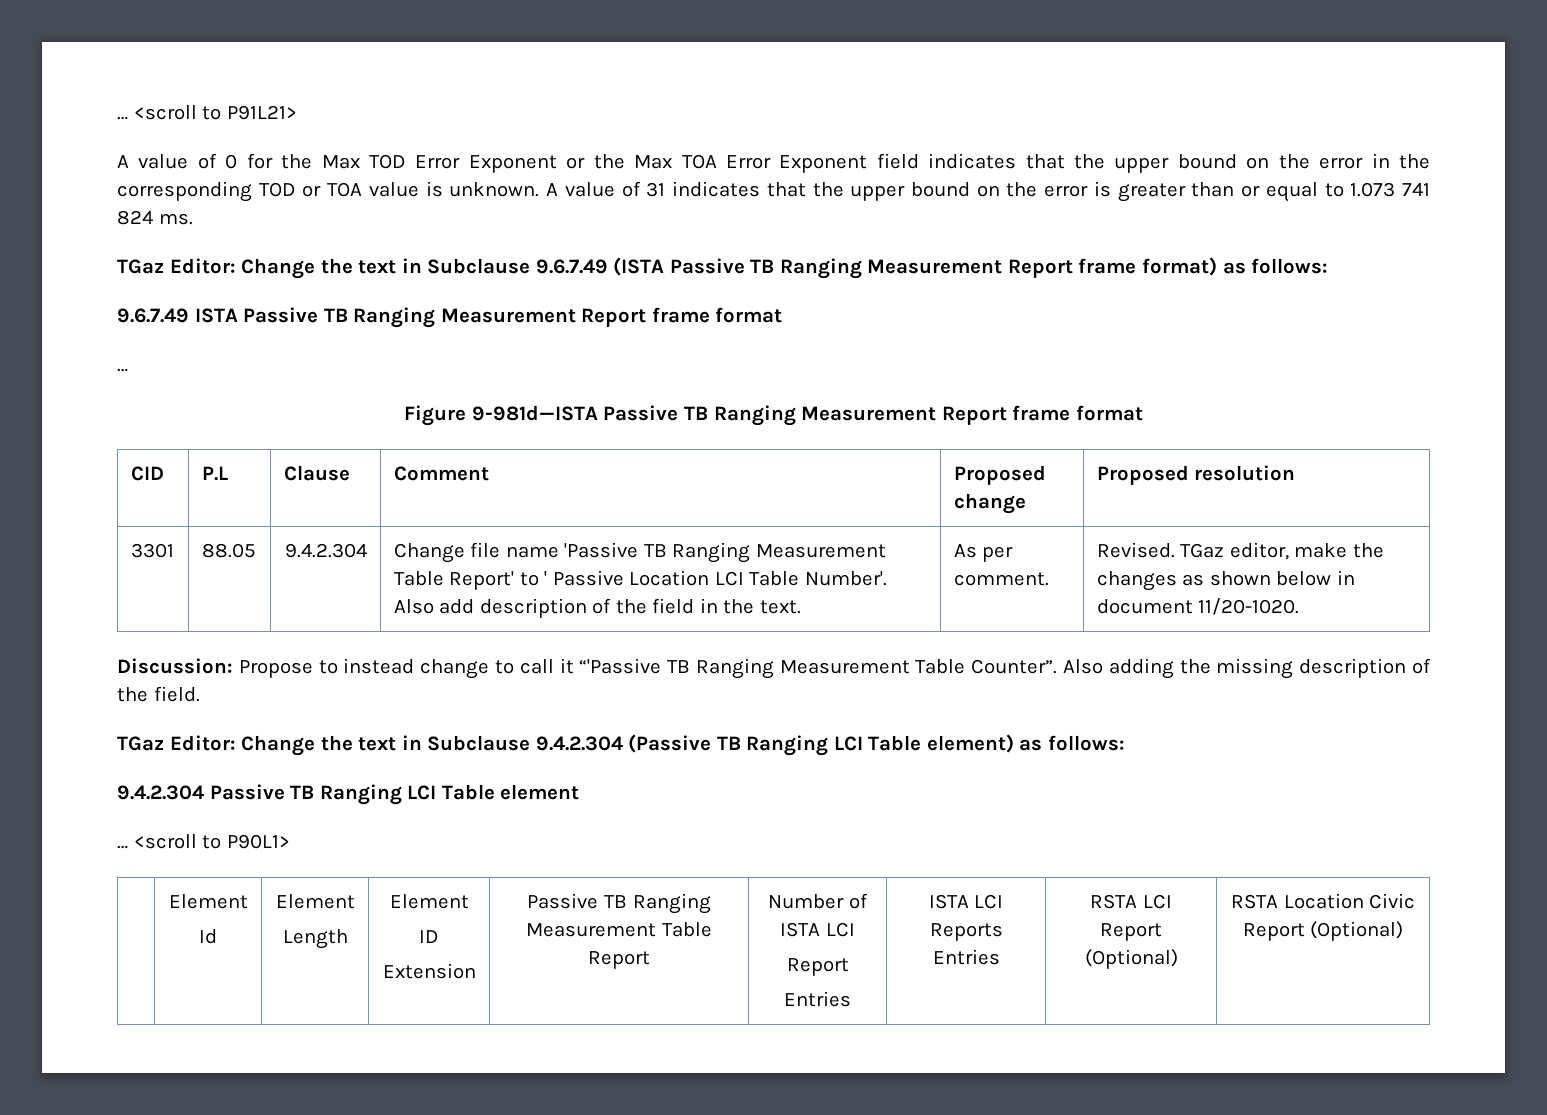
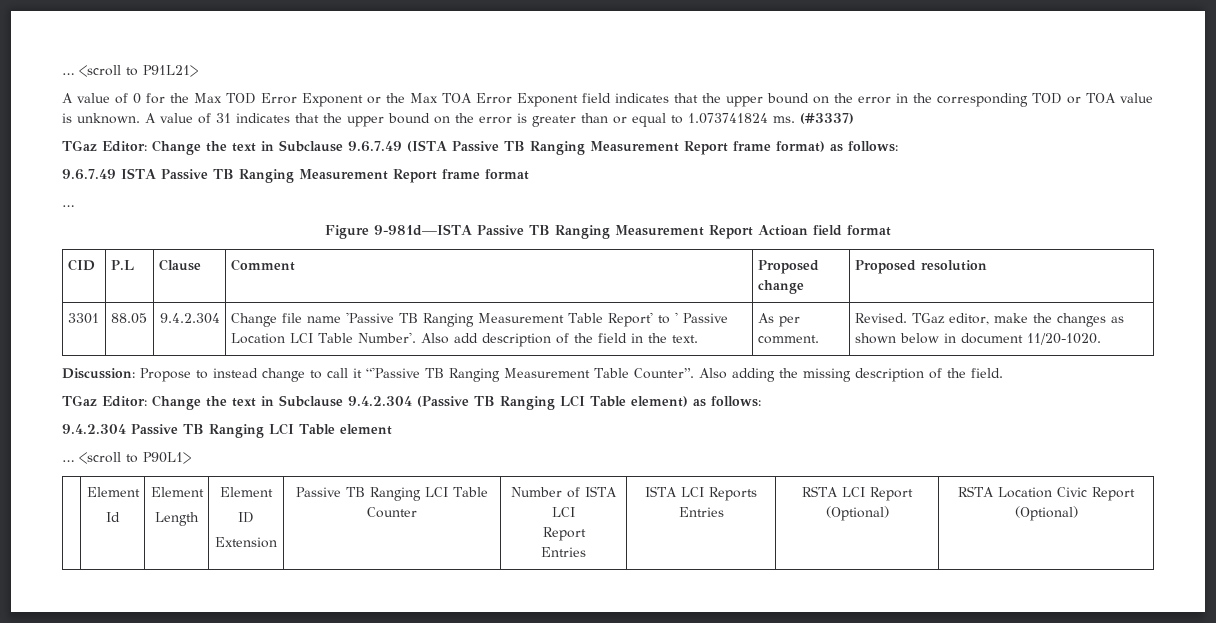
- A value of 31 indicates that the upper bound on the error is greater than or equal to 1.073 741 824 ms.
+ A value of 31 indicates that the upper bound on the error is greater than or equal to 1.073741824 ms. (#3337)
- Figure 9-981d—ISTA Passive TB Ranging Measurement Report frame format
+ Figure 9-981d—ISTA Passive TB Ranging Measurement Report Actioan field format
  <scroll to P90L1>
  | Element
  Id | Element
  Length | Element
  ID
- Extension | Passive TB Ranging Measurement Table Report | Number of ISTA LCI
+ Extension | Passive TB Ranging LCI Table Counter | Number of ISTA LCI

